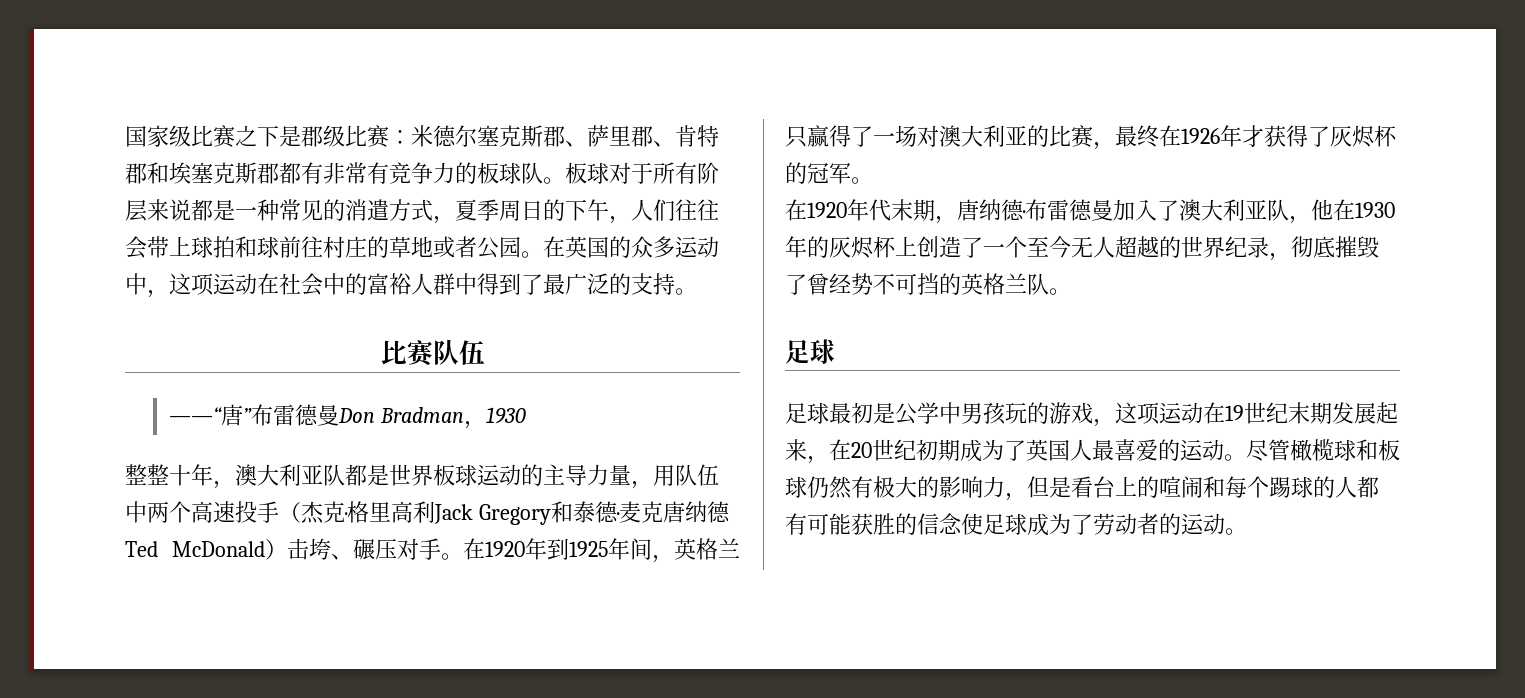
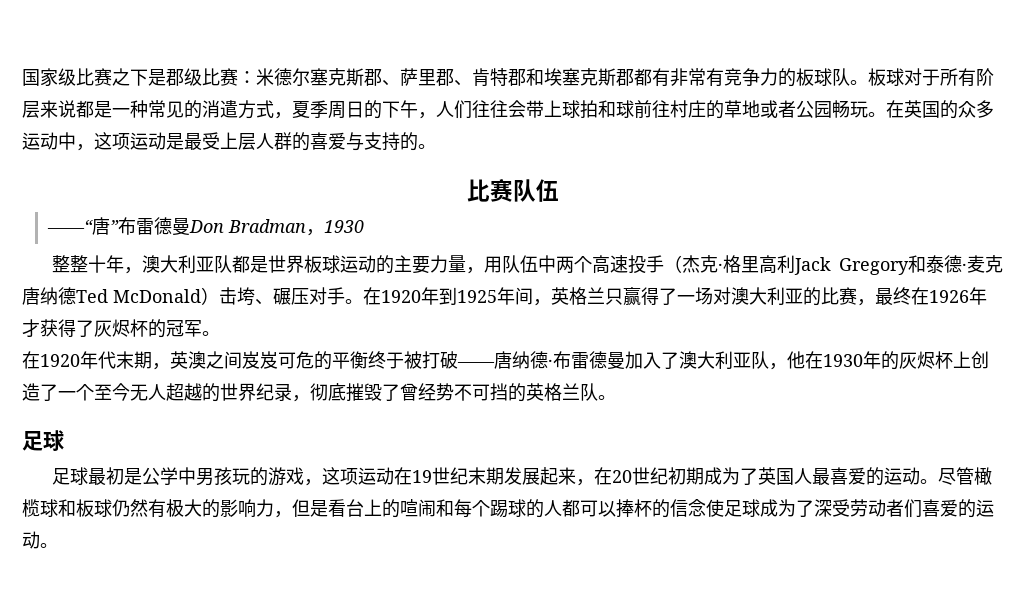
- 板球对于所有阶层来说都是一种常见的消遣方式，夏季周日的下午，人们往往会带上球拍和球前往村庄的草地或者公园。
+ 板球对于所有阶层来说都是一种常见的消遣方式，夏季周日的下午，人们往往会带上球拍和球前往村庄的草地或者公园畅玩。
- 在英国的众多运动中，这项运动在社会中的富裕人群中得到了最广泛的支持。
+ 在英国的众多运动中，这项运动是最受上层人群的喜爱与支持的。
- 整整十年，澳大利亚队都是世界板球运动的主导力量，用队伍中两个高速投手（杰克·格里高利Jack Gregory和泰德·麦克唐纳德Ted McDonald）击垮、碾压对手。
+ 整整十年，澳大利亚队都是世界板球运动的主要力量，用队伍中两个高速投手（杰克·格里高利Jack Gregory和泰德·麦克唐纳德Ted McDonald）击垮、碾压对手。
- 在1920年代末期，唐纳德·布雷德曼加入了澳大利亚队，他在1930年的灰烬杯上创造了一个至今无人超越的世界纪录，彻底摧毁了曾经势不可挡的英格兰队。
+ 在1920年代末期，英澳之间岌岌可危的平衡终于被打破——唐纳德·布雷德曼加入了澳大利亚队，他在1930年的灰烬杯上创造了一个至今无人超越的世界纪录，彻底摧毁了曾经势不可挡的英格兰队。
- 尽管橄榄球和板球仍然有极大的影响力，但是看台上的喧闹和每个踢球的人都有可能获胜的信念使足球成为了劳动者的运动。
+ 尽管橄榄球和板球仍然有极大的影响力，但是看台上的喧闹和每个踢球的人都可以捧杯的信念使足球成为了深受劳动者们喜爱的运动。

